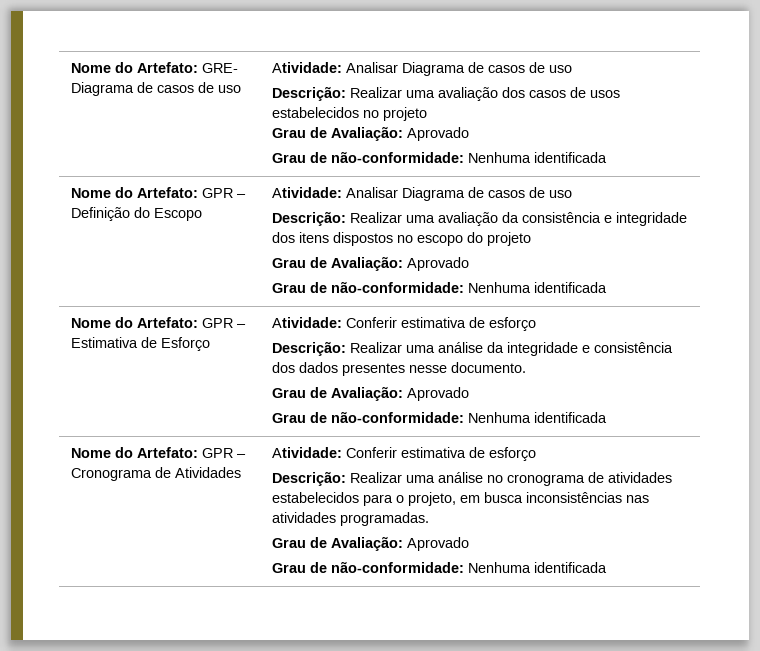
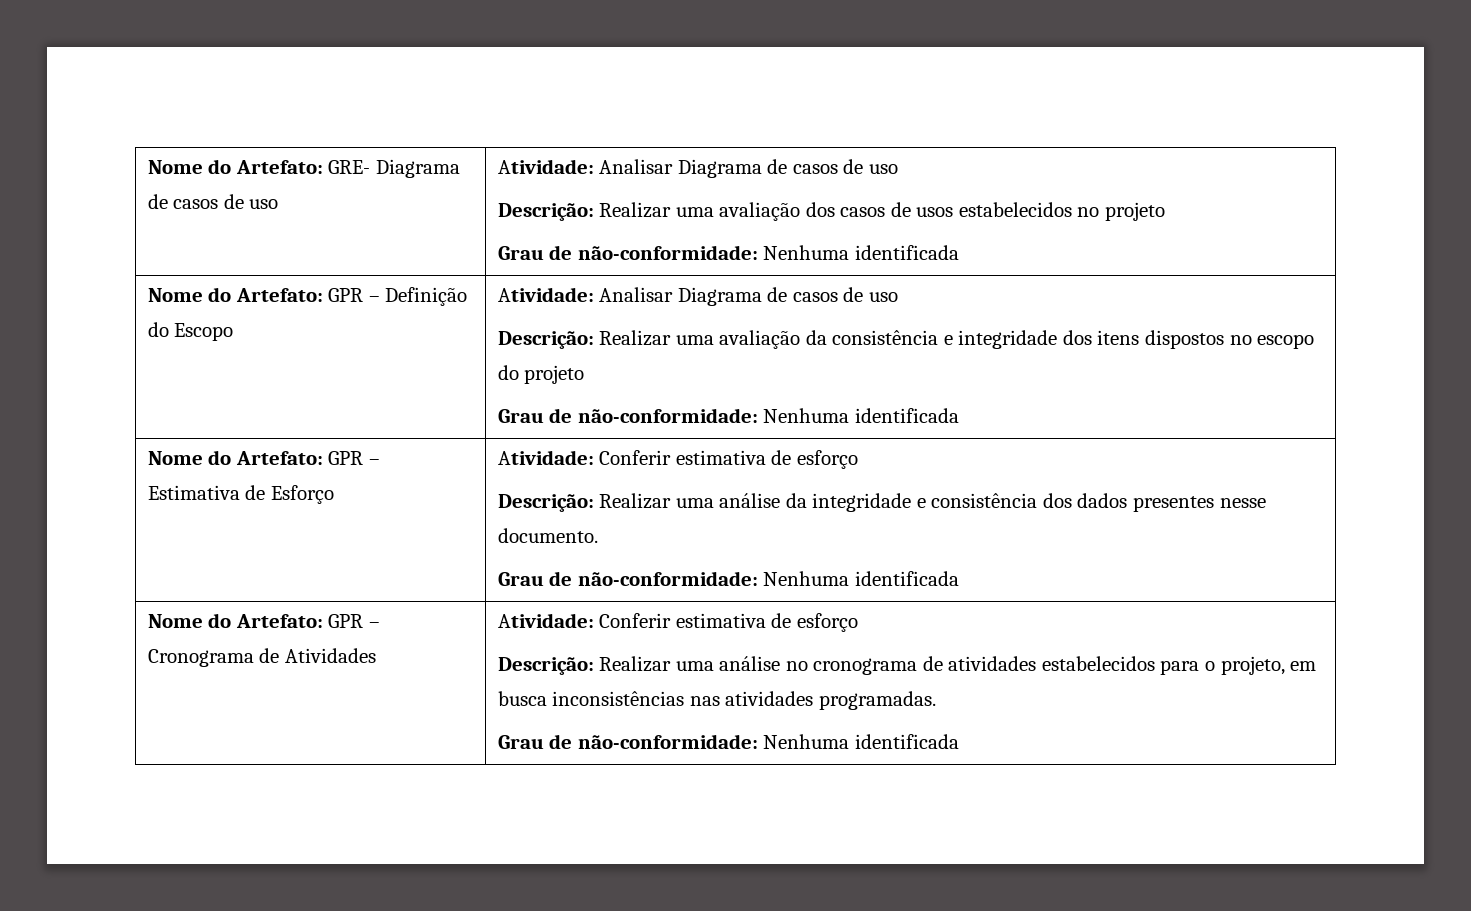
  Nome do Artefato: GRE- Diagrama de casos de uso | Atividade: Analisar Diagrama de casos de uso
  Descrição: Realizar uma avaliação dos casos de usos estabelecidos no projeto
- Grau de Avaliação: Aprovado
  Nome do Artefato: GPR – Definição do Escopo | Atividade: Analisar Diagrama de casos de uso
  Descrição: Realizar uma avaliação da consistência e integridade dos itens dispostos no escopo do projeto
- Grau de Avaliação: Aprovado
  Nome do Artefato: GPR – Estimativa de Esforço | Atividade: Conferir estimativa de esforço
  Descrição: Realizar uma análise da integridade e consistência dos dados presentes nesse documento.
- Grau de Avaliação: Aprovado
  Nome do Artefato: GPR – Cronograma de Atividades | Atividade: Conferir estimativa de esforço
  Descrição: Realizar uma análise no cronograma de atividades estabelecidos para o projeto, em busca inconsistências nas atividades programadas.
- Grau de Avaliação: Aprovado

